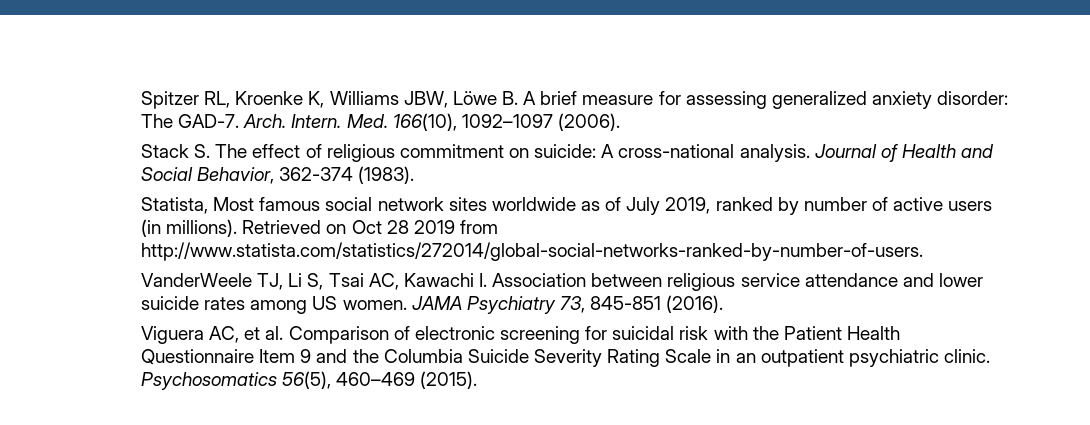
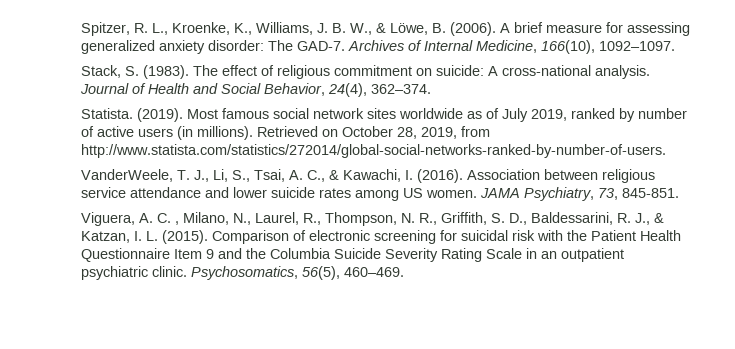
- Spitzer RL, Kroenke K, Williams JBW, Löwe B. A brief measure for assessing generalized anxiety disorder: The GAD-7.
+ Spitzer, R. L., Kroenke, K., Williams, J. B. W., & Löwe, B. (2006). A brief measure for assessing generalized anxiety disorder: The GAD-7.
- Arch. Intern. Med. 166(10), 1092–1097 (2006).
- Stack S. The effect of religious commitment on suicide: A cross-national analysis.
+ Archives of Internal Medicine, 166(10), 1092–1097.
+ Stack, S. (1983). The effect of religious commitment on suicide: A cross-national analysis.
- Journal of Health and Social Behavior, 362-374 (1983).
- Statista, Most famous social network sites worldwide as of July 2019, ranked by number of active users (in millions).
+ Journal of Health and Social Behavior, 24(4), 362–374.
+ Statista. (2019). Most famous social network sites worldwide as of July 2019, ranked by number of active users (in millions).
- Retrieved on Oct 28 2019 from http://www.statista.com/statistics/272014/global-social-networks-ranked-by-number-of-users.
+ Retrieved on October 28, 2019, from http://www.statista.com/statistics/272014/global-social-networks-ranked-by-number-of-users.
- VanderWeele TJ, Li S, Tsai AC, Kawachi I. Association between religious service attendance and lower suicide rates among US women.
+ VanderWeele, T. J., Li, S., Tsai, A. C., & Kawachi, I. (2016). Association between religious service attendance and lower suicide rates among US women.
- JAMA Psychiatry 73, 845-851 (2016).
- Viguera AC, et al. Comparison of electronic screening for suicidal risk with the Patient Health Questionnaire Item 9 and the Columbia Suicide Severity Rating Scale in an outpatient psychiatric clinic.
+ JAMA Psychiatry, 73, 845-851.
+ Viguera, A. C. , Milano, N., Laurel, R., Thompson, N. R., Griffith, S. D., Baldessarini, R. J., & Katzan, I. L. (2015). Comparison of electronic screening for suicidal risk with the Patient Health Questionnaire Item 9 and the Columbia Suicide Severity Rating Scale in an outpatient psychiatric clinic.
- Psychosomatics 56(5), 460–469 (2015).
+ Psychosomatics, 56(5), 460–469.

